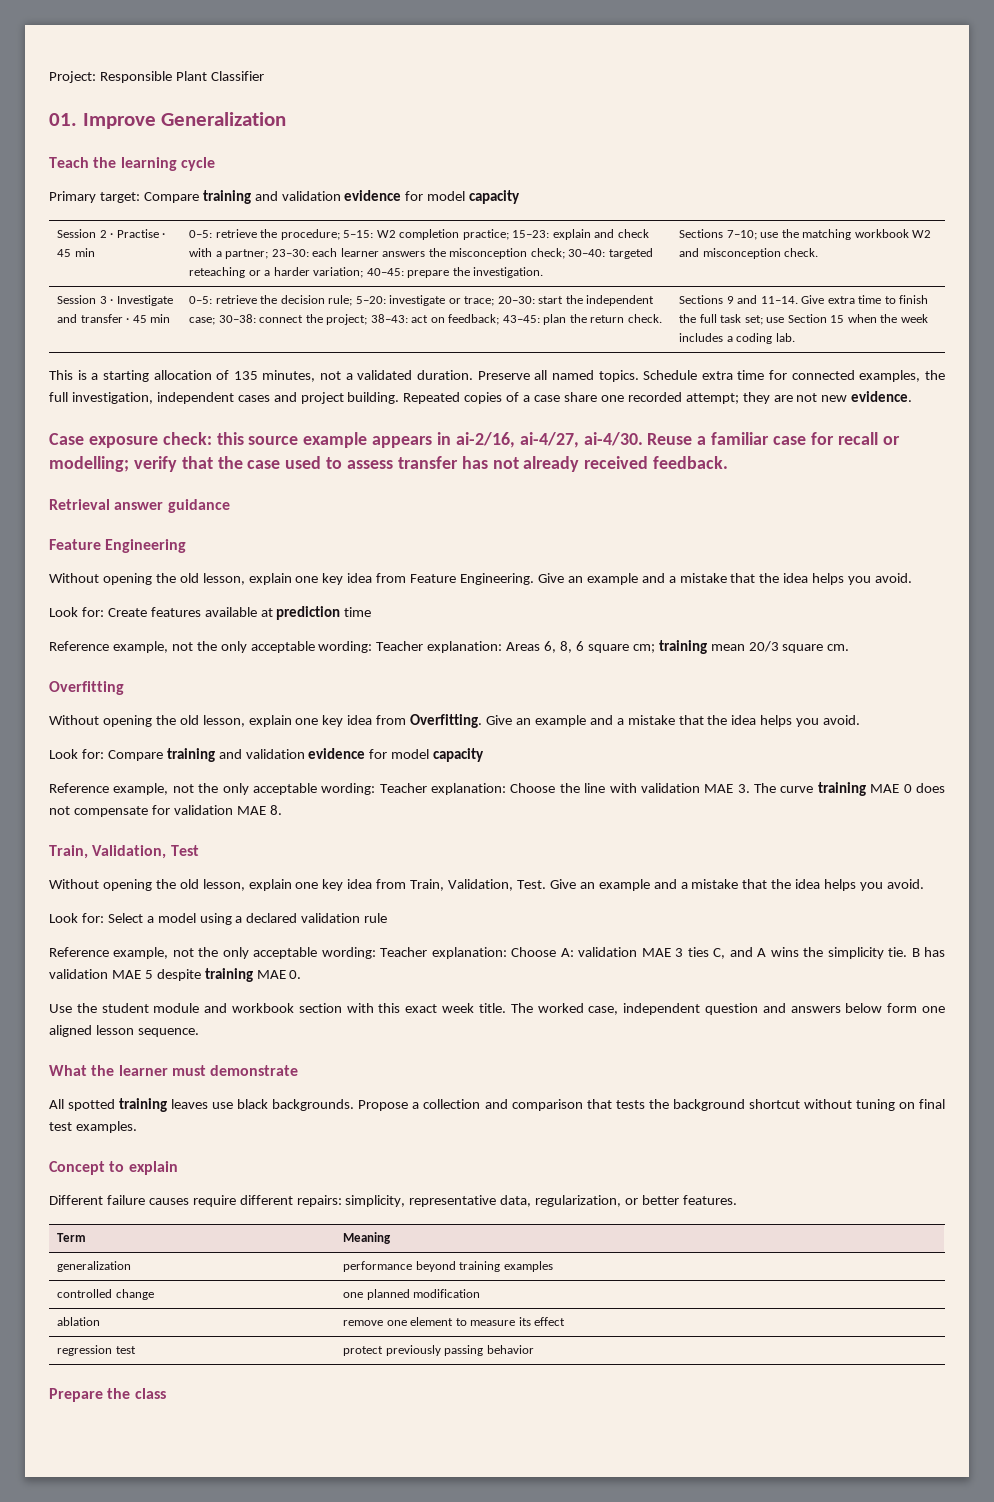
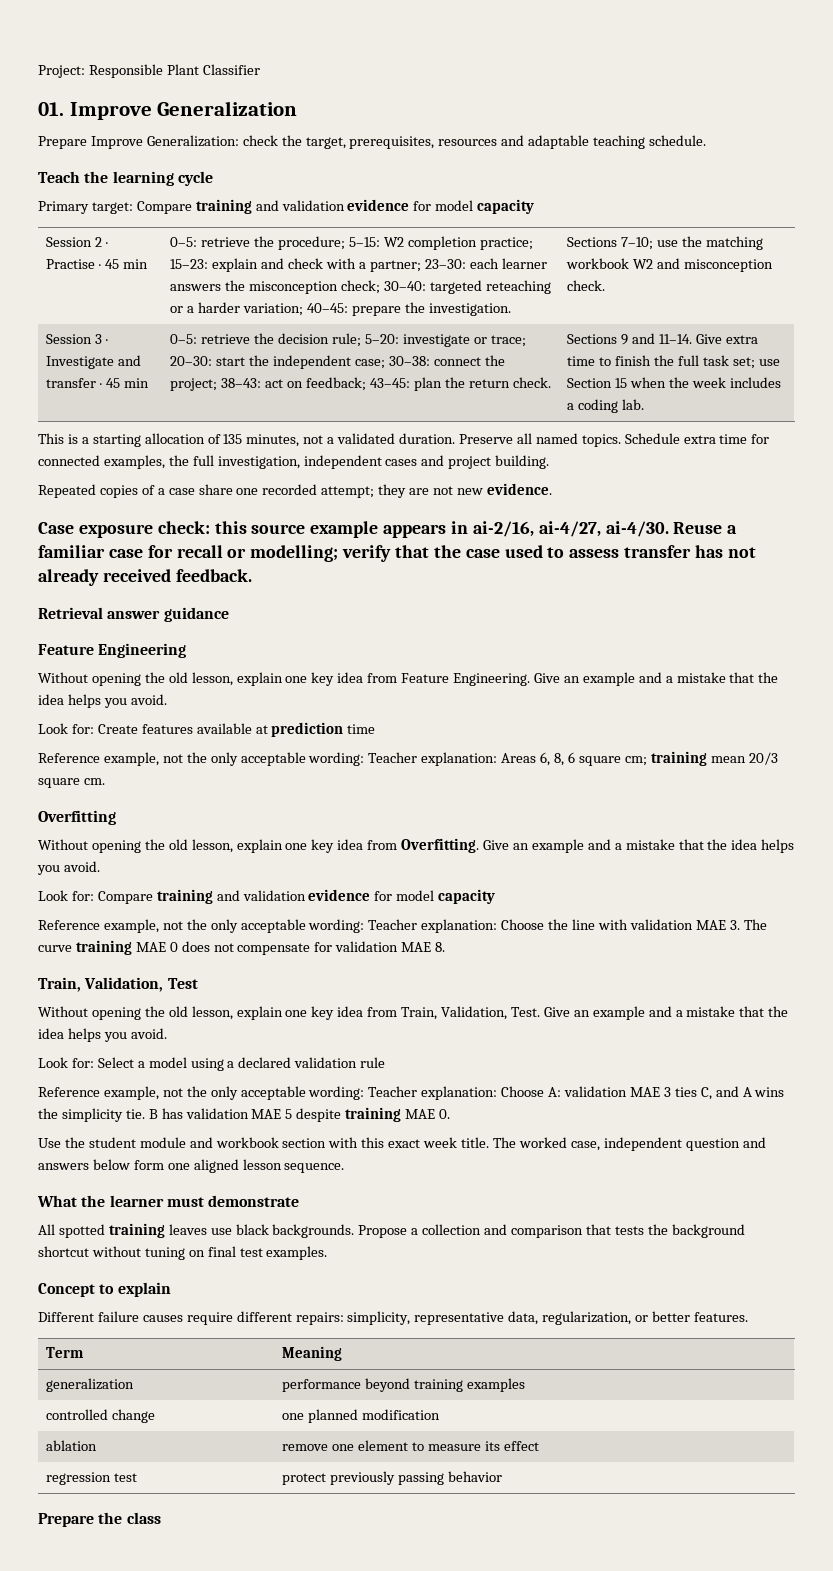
+ Prepare Improve Generalization: check the target, prerequisites, resources and adaptable teaching schedule.
- Schedule extra time for connected examples, the full investigation, independent cases and project building. Repeated copies of a case share one recorded attempt; they are not new evidence.
+ Schedule extra time for connected examples, the full investigation, independent cases and project building.
+ Repeated copies of a case share one recorded attempt; they are not new evidence.

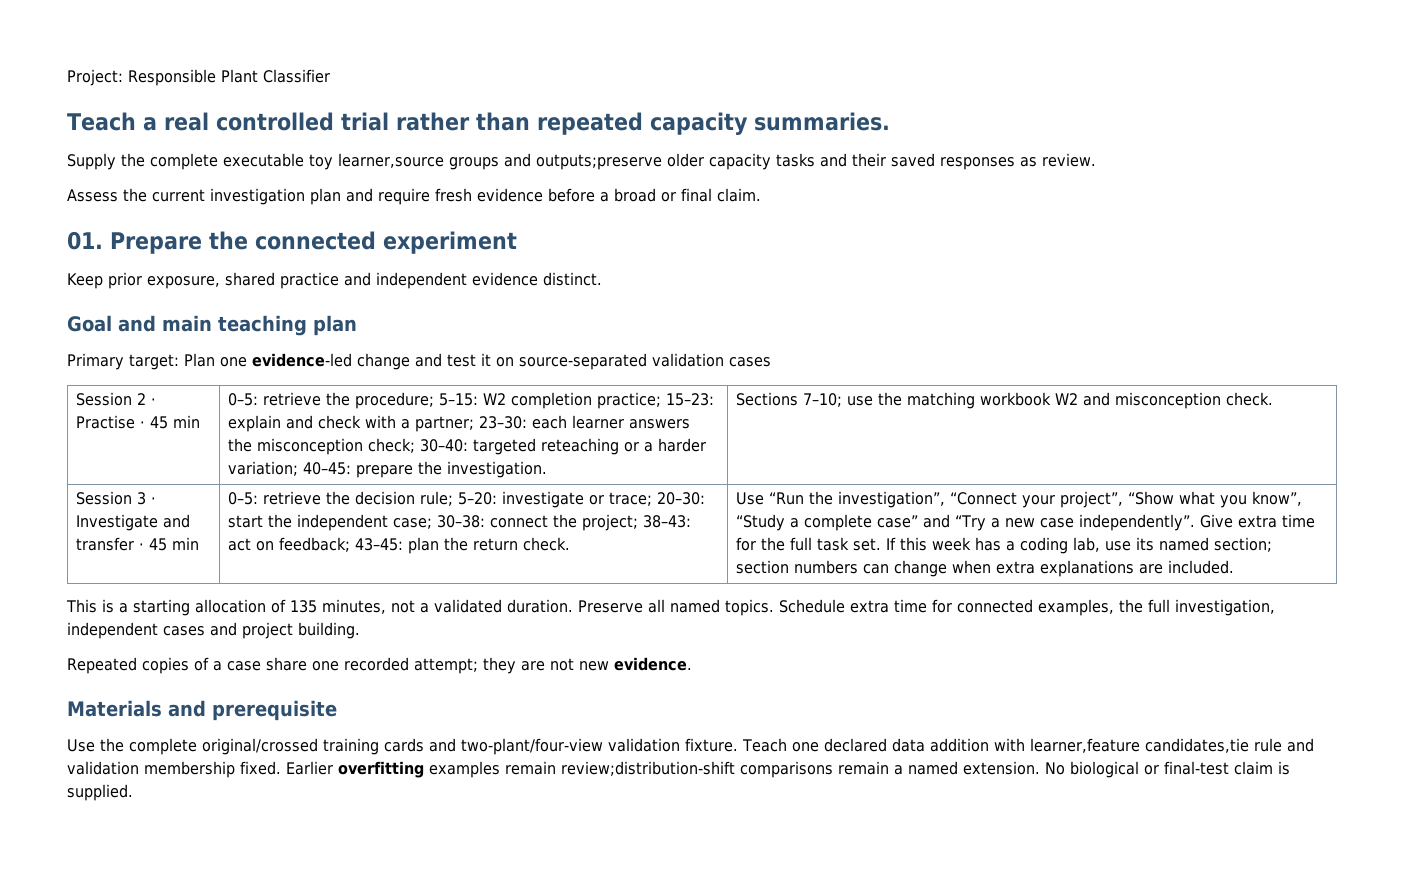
- 01. Improve Generalization
- Prepare Improve Generalization: check the target, prerequisites, resources and adaptable teaching schedule.
- Teach the learning cycle
- Primary target: Compare training and validation evidence for model capacity
+ Teach a real controlled trial rather than repeated capacity summaries.
+ Supply the complete executable toy learner,source groups and outputs;preserve older capacity tasks and their saved responses as review.
+ Assess the current investigation plan and require fresh evidence before a broad or final claim.
+ 01. Prepare the connected experiment
+ Keep prior exposure, shared practice and independent evidence distinct.
+ Goal and main teaching plan
+ Primary target: Plan one evidence-led change and test it on source-separated validation cases
- Sections 9 and 11–14.
+ Use “Run the investigation”, “Connect your project”, “Show what you know”, “Study a complete case” and “Try a new case independently”.
- Give extra time to finish the full task set; use Section 15 when the week includes a coding lab.
+ Give extra time for the full task set. If this week has a coding lab, use its named section; section numbers can change when extra explanations are included.
- Case exposure check: this source example appears in ai-2/16, ai-4/27, ai-4/30. Reuse a familiar case for recall or modelling; verify that the case used to assess transfer has not already received feedback.
- Retrieval answer guidance
- Feature Engineering
- Without opening the old lesson, explain one key idea from Feature Engineering. Give an example and a mistake that the idea helps you avoid.
- Look for: Create features available at prediction time
- Reference example, not the only acceptable wording: Teacher explanation: Areas 6, 8, 6 square cm; training mean 20/3 square cm.
- Overfitting
- Without opening the old lesson, explain one key idea from Overfitting. Give an example and a mistake that the idea helps you avoid.
- Look for: Compare training and validation evidence for model capacity
- Reference example, not the only acceptable wording: Teacher explanation: Choose the line with validation MAE 3. The curve training MAE 0 does not compensate for validation MAE 8.
- Train, Validation, Test
- Without opening the old lesson, explain one key idea from Train, Validation, Test. Give an example and a mistake that the idea helps you avoid.
- Look for: Select a model using a declared validation rule
- Reference example, not the only acceptable wording: Teacher explanation: Choose A: validation MAE 3 ties C, and A wins the simplicity tie. B has validation MAE 5 despite training MAE 0.
- Use the student module and workbook section with this exact week title. The worked case, independent question and answers below form one aligned lesson sequence.
- What the learner must demonstrate
- All spotted training leaves use black backgrounds. Propose a collection and comparison that tests the background shortcut without tuning on final test examples.
- Concept to explain
- Different failure causes require different repairs: simplicity, representative data, regularization, or better features.
- Term | Meaning
- generalization | performance beyond training examples
- controlled change | one planned modification
- ablation | remove one element to measure its effect
- regression test | protect previously passing behavior
- Prepare the class
+ Materials and prerequisite
+ Use the complete original/crossed training cards and two-plant/four-view validation fixture. Teach one declared data addition with learner,feature candidates,tie rule and validation membership fixed. Earlier overfitting examples remain review;distribution-shift comparisons remain a named extension. No biological or final-test claim is supplied.

